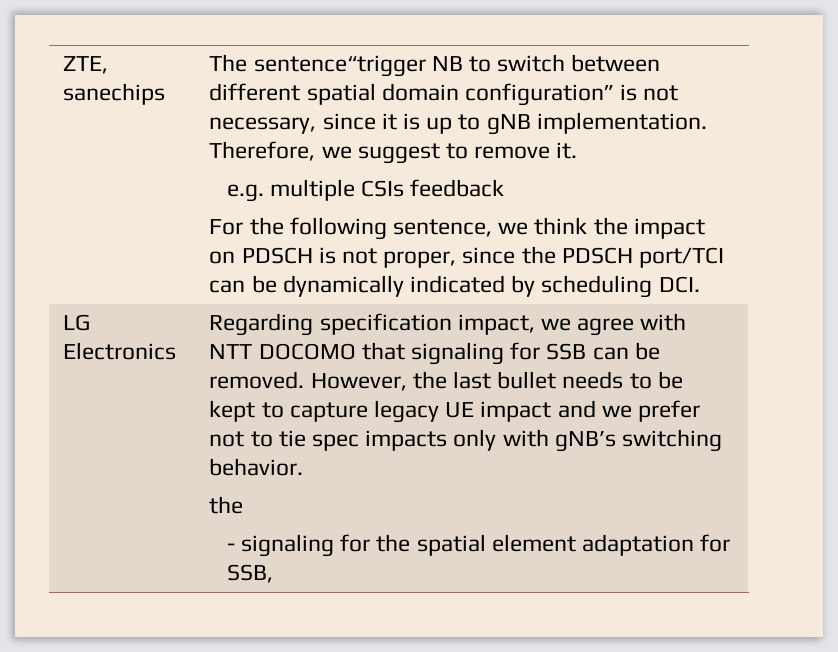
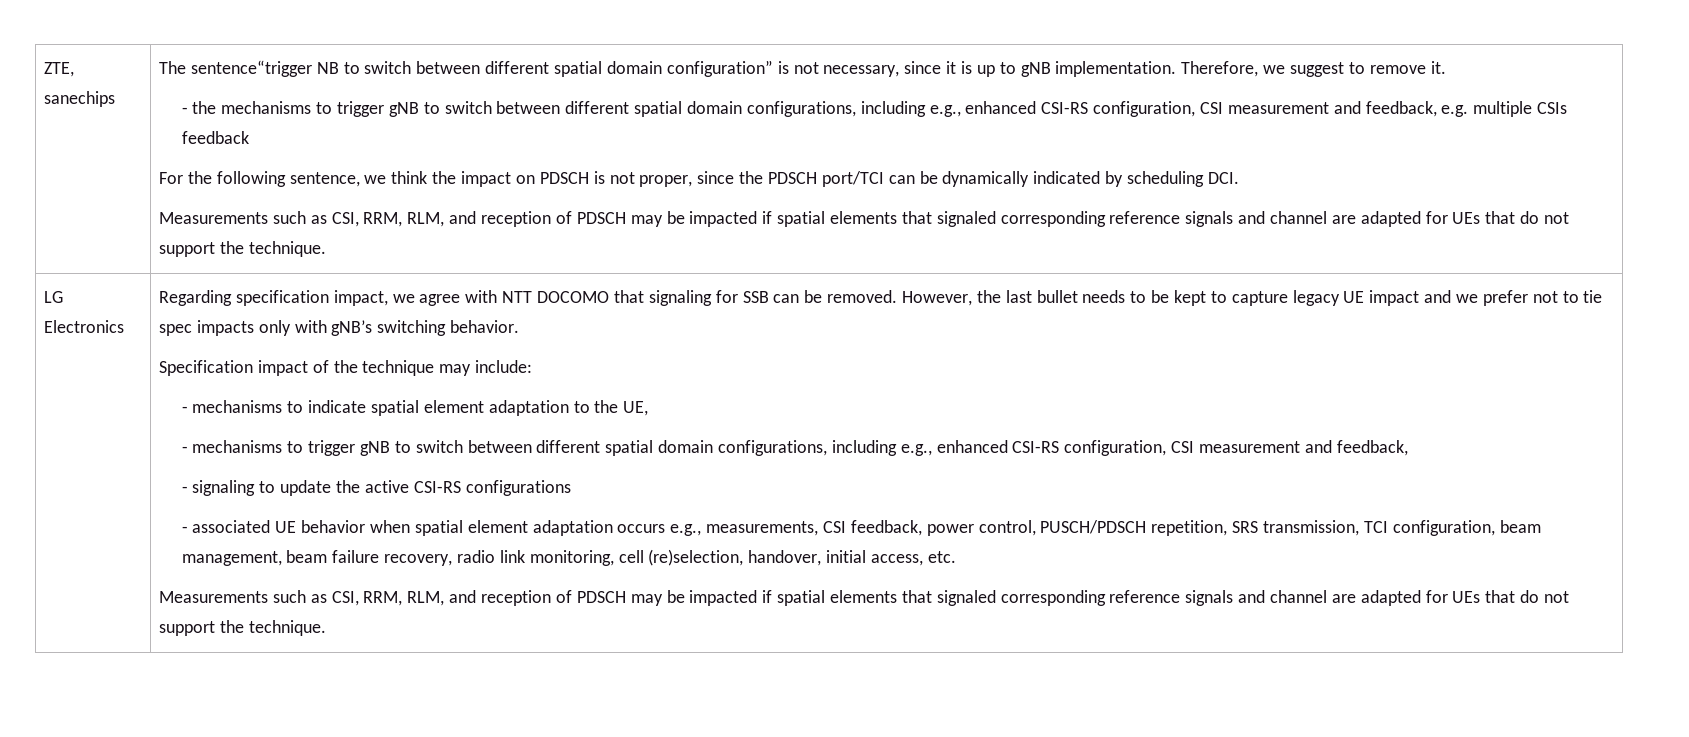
- e.g. multiple CSIs feedback
+ - the mechanisms to trigger gNB to switch between different spatial domain configurations, including e.g., enhanced CSI-RS configuration, CSI measurement and feedback, e.g. multiple CSIs feedback
  For the following sentence, we think the impact on PDSCH is not proper, since the PDSCH port/TCI can be dynamically indicated by scheduling DCI.
+ Measurements such as CSI, RRM, RLM, and reception of PDSCH may be impacted if spatial elements that signaled corresponding reference signals and channel are adapted for UEs that do not support the technique.
  However, the last bullet needs to be kept to capture legacy UE impact and we prefer not to tie spec impacts only with gNB’s switching behavior.
- the
- - signaling for the spatial element adaptation for SSB,
+ Specification impact of the technique may include:
+ - mechanisms to indicate spatial element adaptation to the UE,
+ - mechanisms to trigger gNB to switch between different spatial domain configurations, including e.g., enhanced CSI-RS configuration, CSI measurement and feedback,
+ - signaling to update the active CSI-RS configurations
+ - associated UE behavior when spatial element adaptation occurs e.g., measurements, CSI feedback, power control, PUSCH/PDSCH repetition, SRS transmission, TCI configuration, beam management, beam failure recovery, radio link monitoring, cell (re)selection, handover, initial access, etc.
+ Measurements such as CSI, RRM, RLM, and reception of PDSCH may be impacted if spatial elements that signaled corresponding reference signals and channel are adapted for UEs that do not support the technique.

